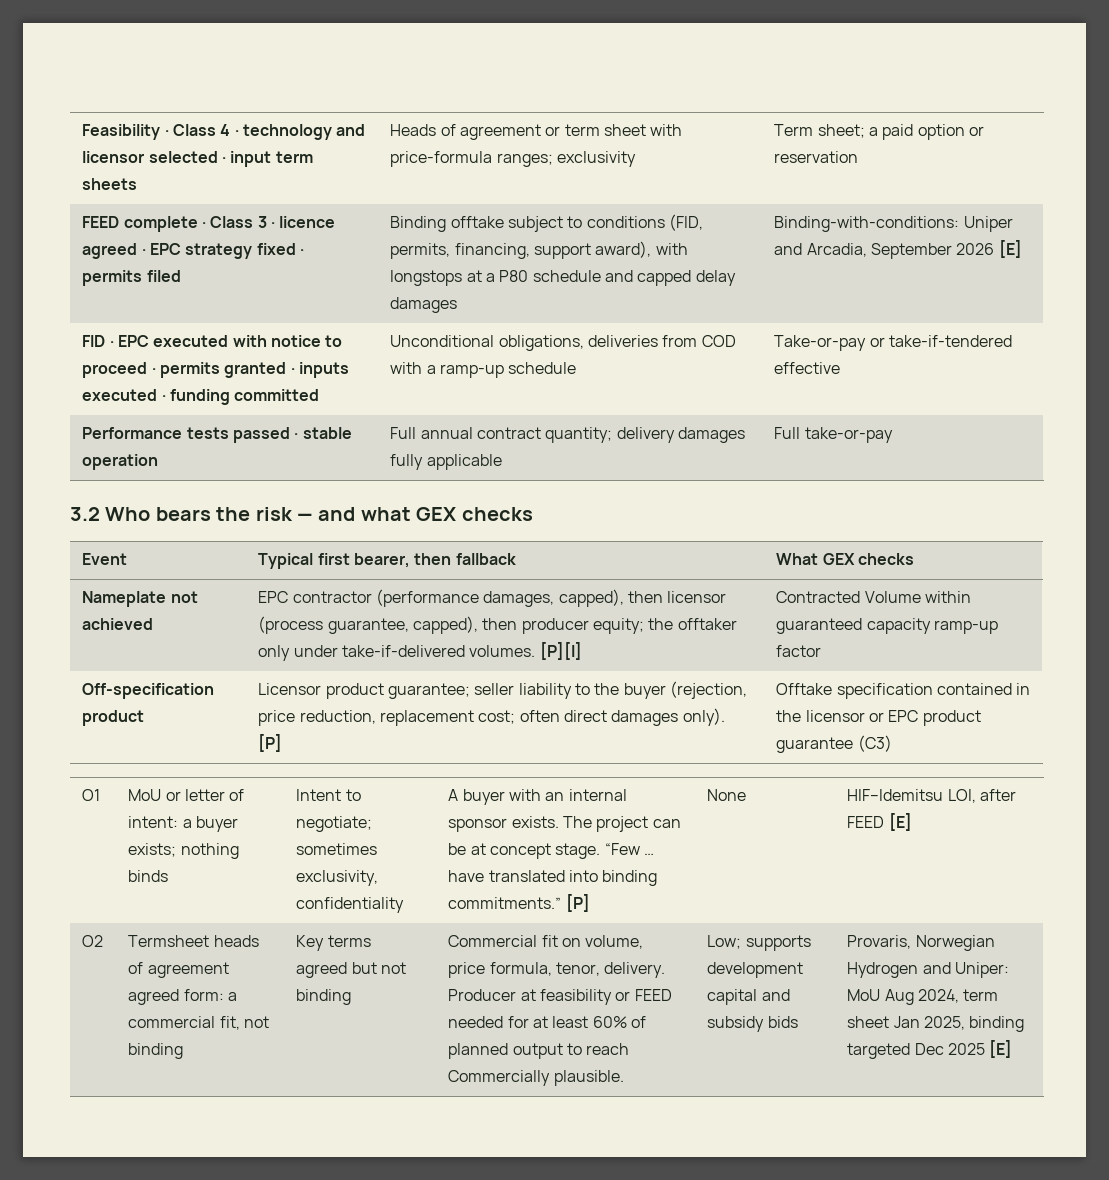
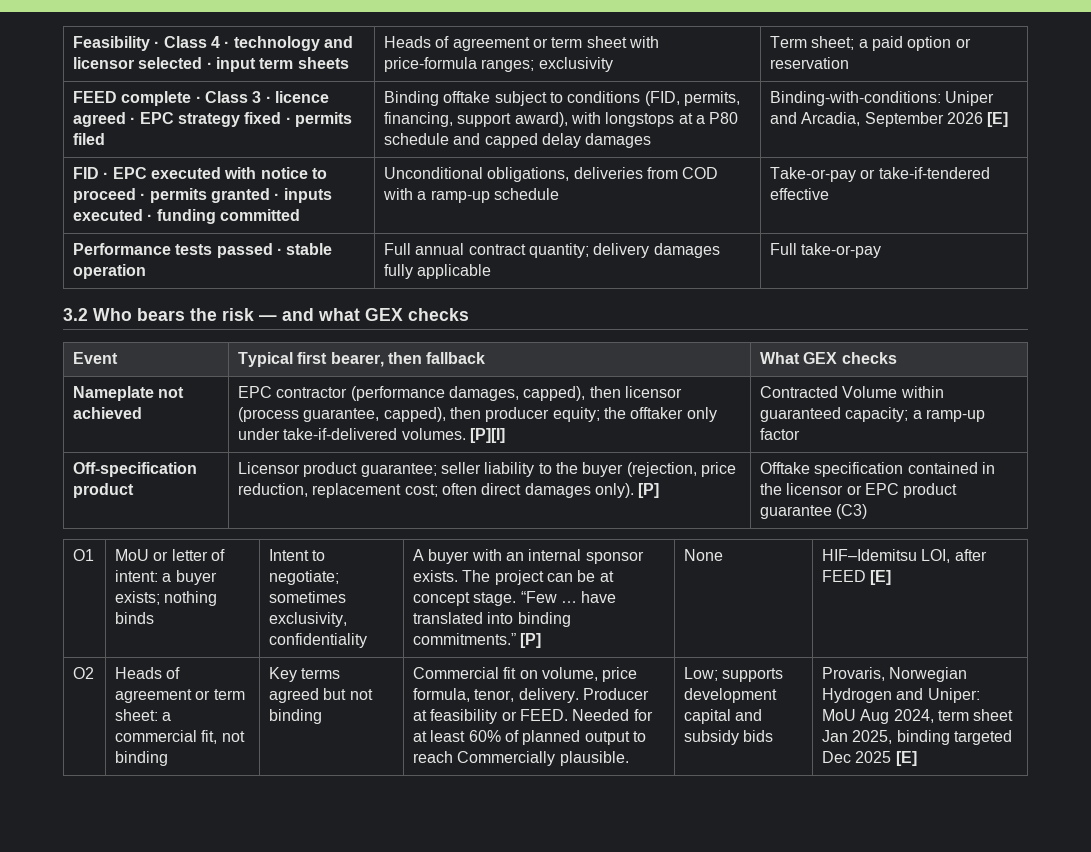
- Nameplate not achieved | EPC contractor (performance damages, capped), then licensor (process guarantee, capped), then producer equity; the offtaker only under take-if-delivered volumes. [P][I] | Contracted Volume within guaranteed capacity ramp-up factor
+ Nameplate not achieved | EPC contractor (performance damages, capped), then licensor (process guarantee, capped), then producer equity; the offtaker only under take-if-delivered volumes. [P][I] | Contracted Volume within guaranteed capacity; a ramp-up factor
- Termsheet heads of agreement agreed form: a commercial fit, not binding
+ Heads of agreement or term sheet: a commercial fit, not binding
- Producer at feasibility or FEED needed for at least 60% of planned output to reach Commercially plausible.
+ Producer at feasibility or FEED. Needed for at least 60% of planned output to reach Commercially plausible.

